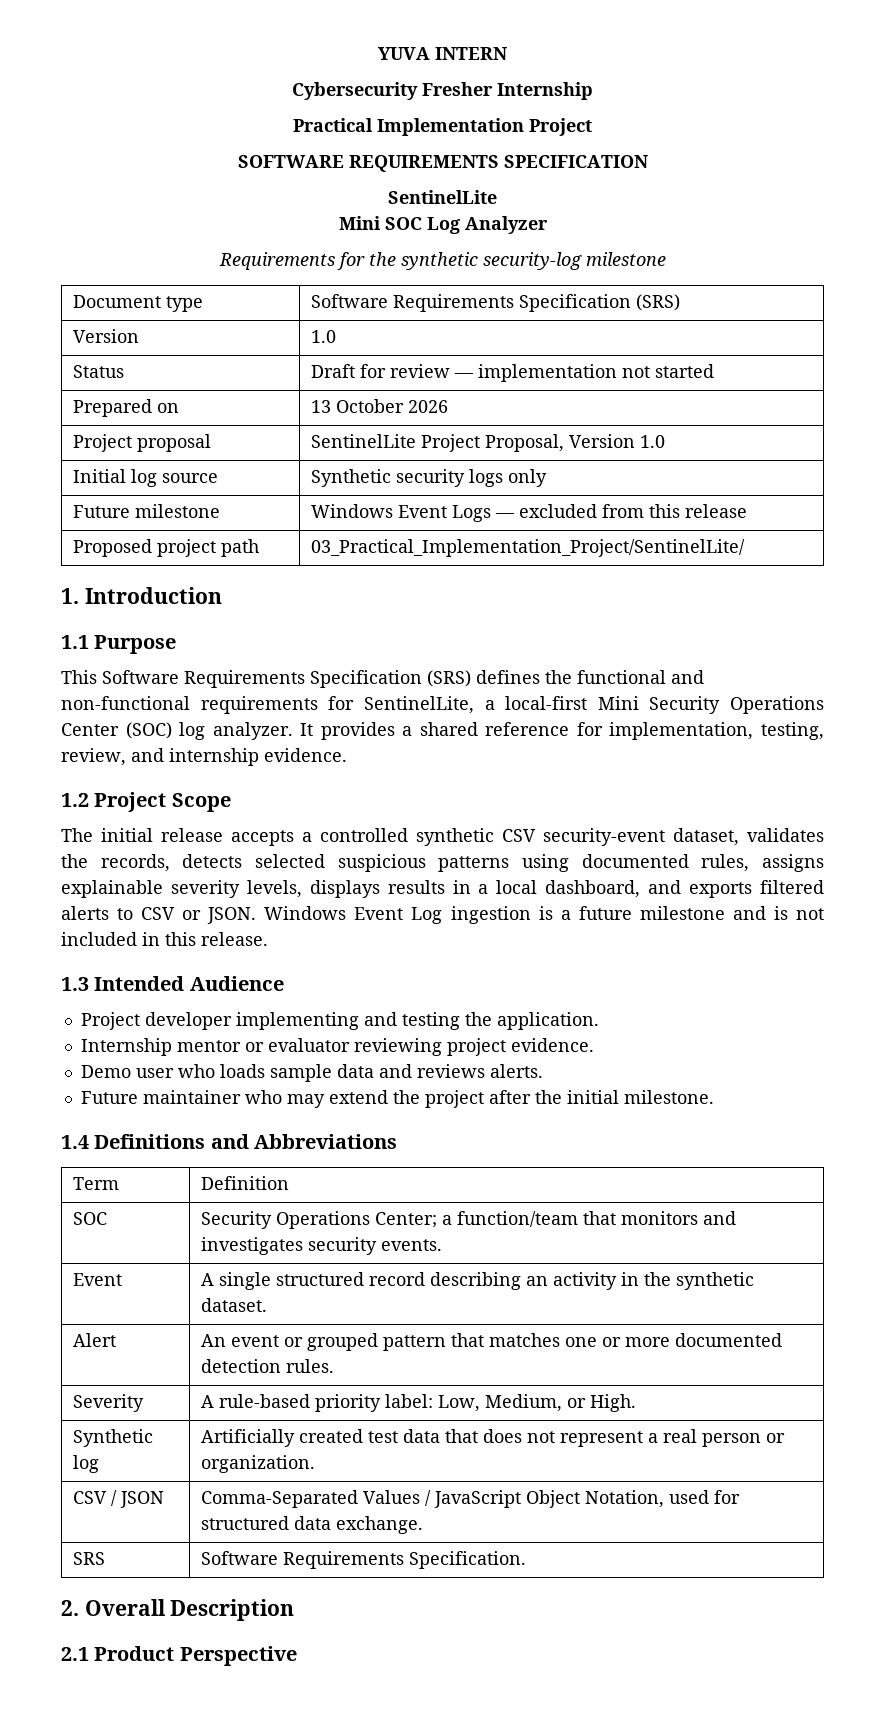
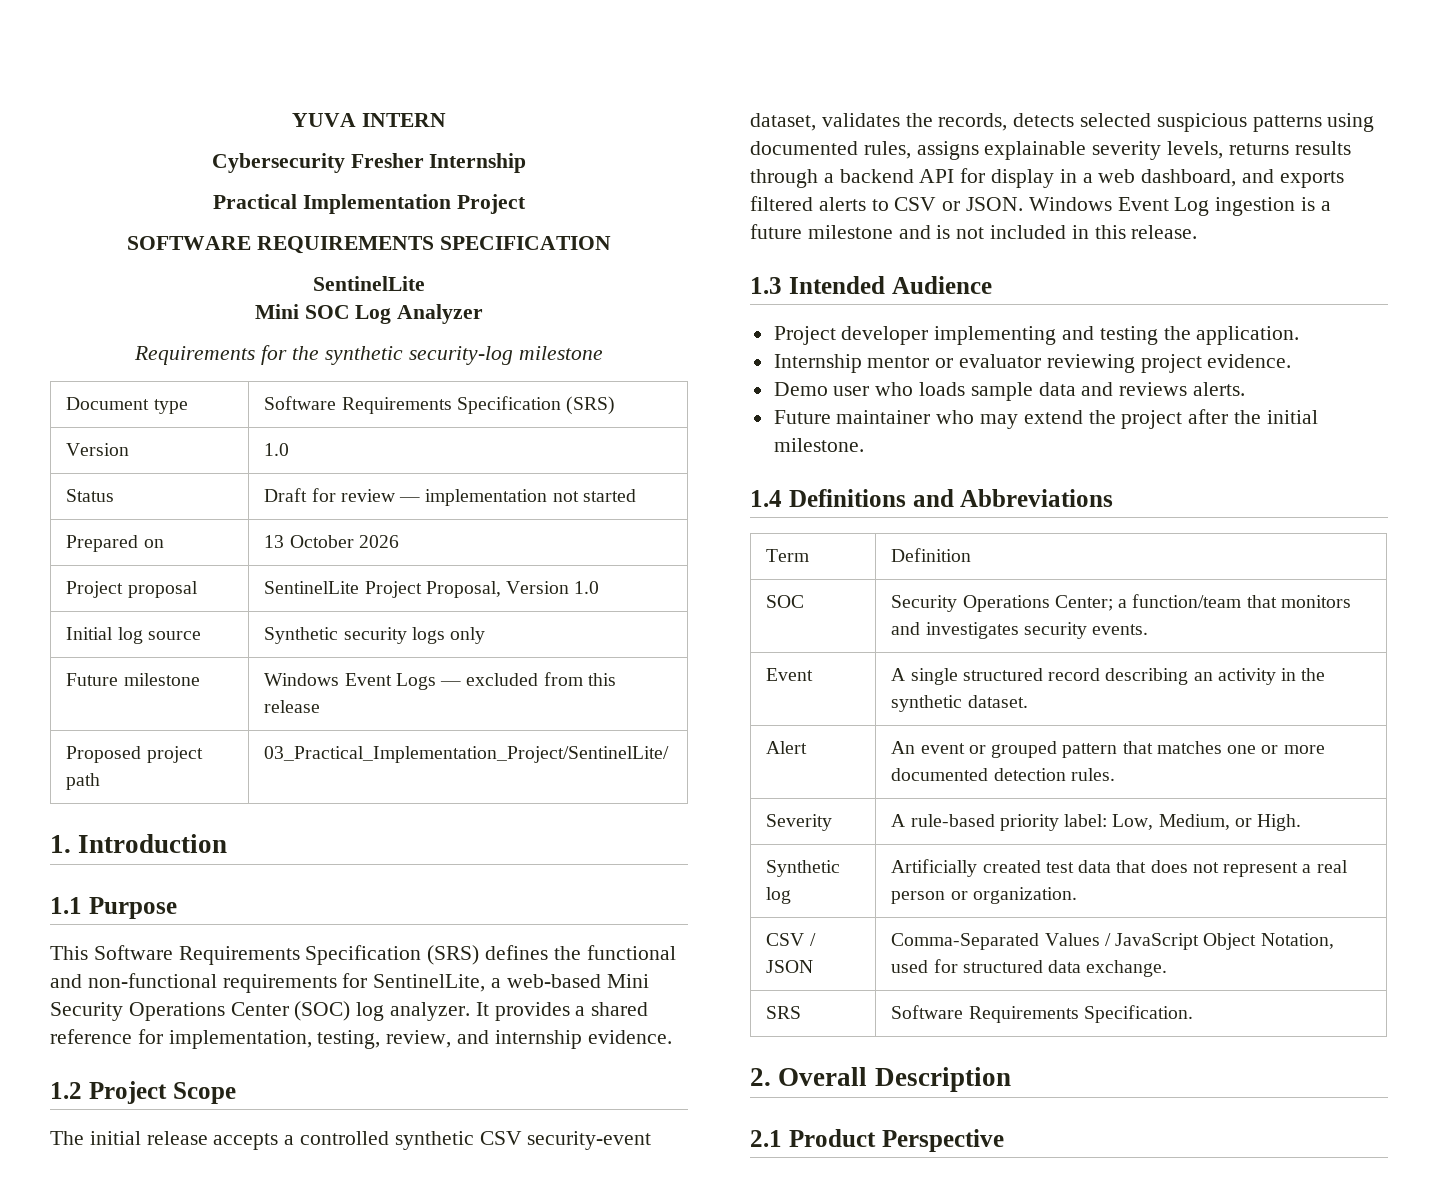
- This Software Requirements Specification (SRS) defines the functional and non-functional requirements for SentinelLite, a local-first Mini Security Operations Center (SOC) log analyzer.
+ This Software Requirements Specification (SRS) defines the functional and non-functional requirements for SentinelLite, a web-based Mini Security Operations Center (SOC) log analyzer.
- The initial release accepts a controlled synthetic CSV security-event dataset, validates the records, detects selected suspicious patterns using documented rules, assigns explainable severity levels, displays results in a local dashboard, and exports filtered alerts to CSV or JSON.
+ The initial release accepts a controlled synthetic CSV security-event dataset, validates the records, detects selected suspicious patterns using documented rules, assigns explainable severity levels, returns results through a backend API for display in a web dashboard, and exports filtered alerts to CSV or JSON.

